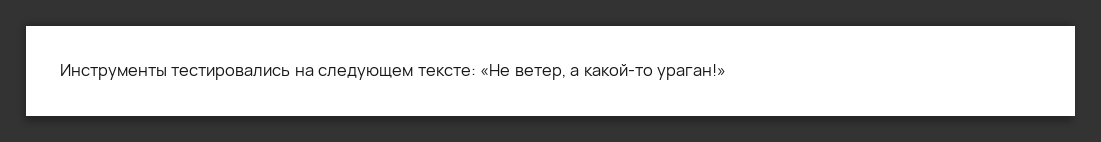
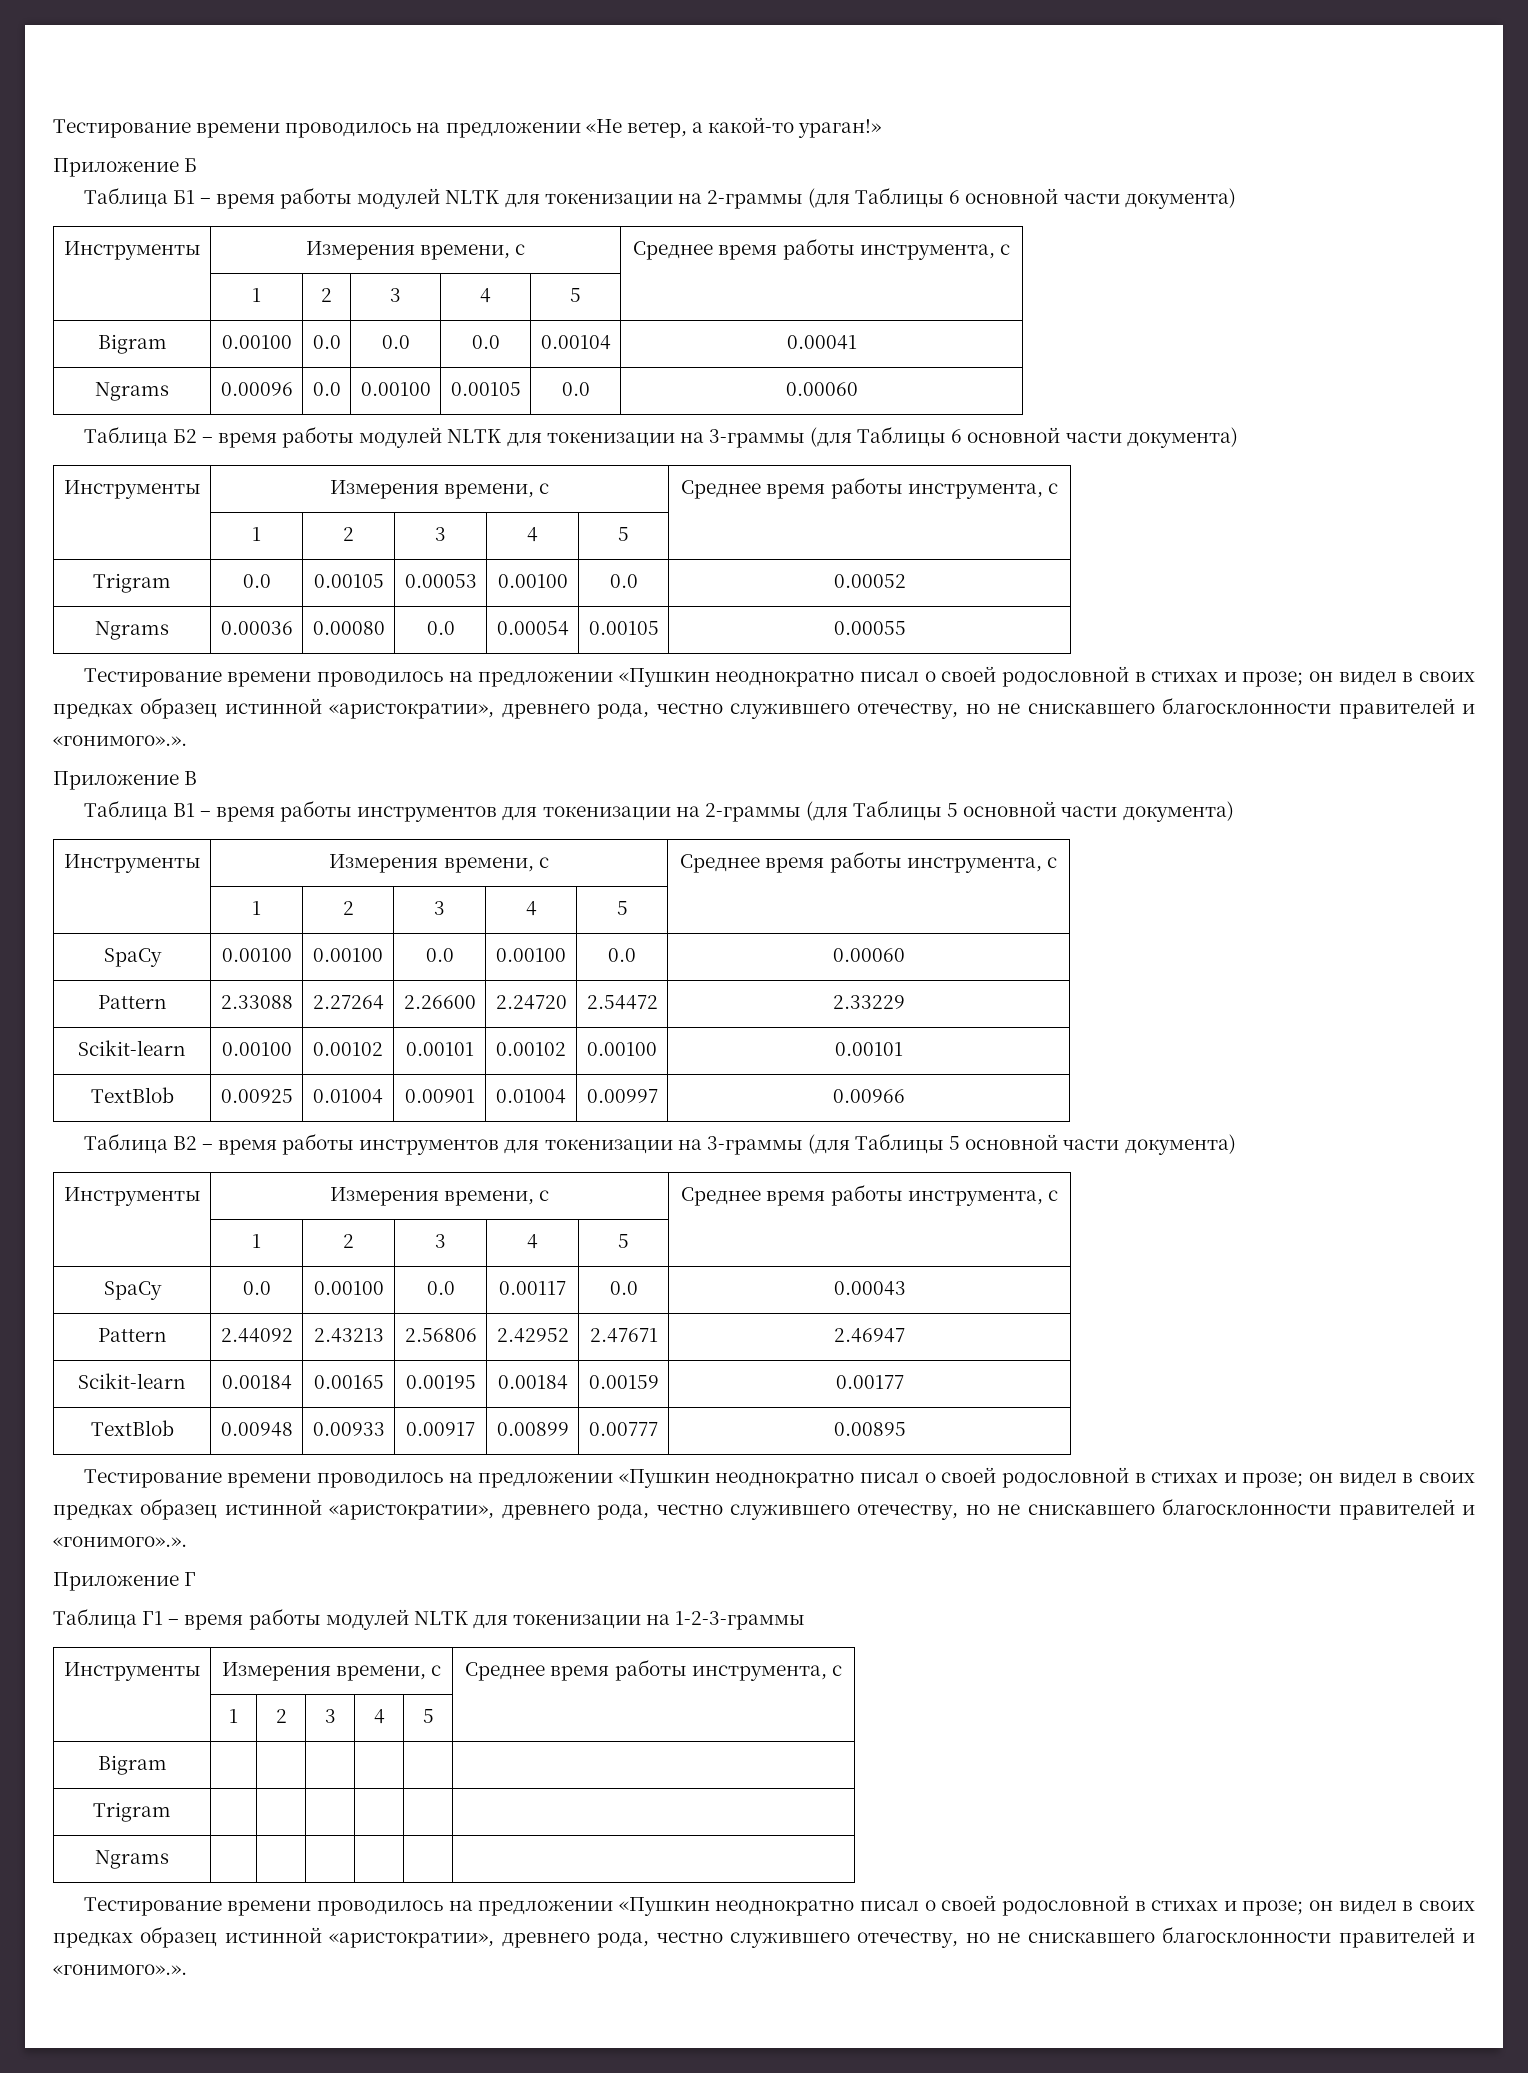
- Инструменты тестировались на следующем тексте: «Не ветер, а какой-то ураган!»
+ Тестирование времени проводилось на предложении «Не ветер, а какой-то ураган!»
+ Приложение Б
+ Таблица Б1 – время работы модулей NLTK для токенизации на 2-граммы (для Таблицы 6 основной части документа)
+ Инструменты | Измерения времени, с | Среднее время работы инструмента, с
+ | 1 | 2 | 3 | 4 | 5 |
+ Bigram | 0.00100 | 0.0 | 0.0 | 0.0 | 0.00104 | 0.00041
+ Ngrams | 0.00096 | 0.0 | 0.00100 | 0.00105 | 0.0 | 0.00060
+ Таблица Б2 – время работы модулей NLTK для токенизации на 3-граммы (для Таблицы 6 основной части документа)
+ Инструменты | Измерения времени, с | Среднее время работы инструмента, с
+ | 1 | 2 | 3 | 4 | 5 |
+ Trigram | 0.0 | 0.00105 | 0.00053 | 0.00100 | 0.0 | 0.00052
+ Ngrams | 0.00036 | 0.00080 | 0.0 | 0.00054 | 0.00105 | 0.00055
+ Тестирование времени проводилось на предложении «Пушкин неоднократно писал о своей родословной в стихах и прозе; он видел в своих предках образец истинной «аристократии», древнего рода, честно служившего отечеству, но не снискавшего благосклонности правителей и «гонимого».».
+ Приложение В
+ Таблица В1 – время работы инструментов для токенизации на 2-граммы (для Таблицы 5 основной части документа)
+ Инструменты | Измерения времени, с | Среднее время работы инструмента, с
+ | 1 | 2 | 3 | 4 | 5 |
+ SpaCy | 0.00100 | 0.00100 | 0.0 | 0.00100 | 0.0 | 0.00060
+ Pattern | 2.33088 | 2.27264 | 2.26600 | 2.24720 | 2.54472 | 2.33229
+ Scikit-learn | 0.00100 | 0.00102 | 0.00101 | 0.00102 | 0.00100 | 0.00101
+ TextBlob | 0.00925 | 0.01004 | 0.00901 | 0.01004 | 0.00997 | 0.00966
+ Таблица В2 – время работы инструментов для токенизации на 3-граммы (для Таблицы 5 основной части документа)
+ Инструменты | Измерения времени, с | Среднее время работы инструмента, с
+ | 1 | 2 | 3 | 4 | 5 |
+ SpaCy | 0.0 | 0.00100 | 0.0 | 0.00117 | 0.0 | 0.00043
+ Pattern | 2.44092 | 2.43213 | 2.56806 | 2.42952 | 2.47671 | 2.46947
+ Scikit-learn | 0.00184 | 0.00165 | 0.00195 | 0.00184 | 0.00159 | 0.00177
+ TextBlob | 0.00948 | 0.00933 | 0.00917 | 0.00899 | 0.00777 | 0.00895
+ Тестирование времени проводилось на предложении «Пушкин неоднократно писал о своей родословной в стихах и прозе; он видел в своих предках образец истинной «аристократии», древнего рода, честно служившего отечеству, но не снискавшего благосклонности правителей и «гонимого».».
+ Приложение Г
+ Таблица Г1 – время работы модулей NLTK для токенизации на 1-2-3-граммы
+ Инструменты | Измерения времени, с | Среднее время работы инструмента, с
+ | 1 | 2 | 3 | 4 | 5 |
+ Bigram | | | | | |
+ Trigram | | | | | |
+ Ngrams | | | | | |
+ Тестирование времени проводилось на предложении «Пушкин неоднократно писал о своей родословной в стихах и прозе; он видел в своих предках образец истинной «аристократии», древнего рода, честно служившего отечеству, но не снискавшего благосклонности правителей и «гонимого».».

